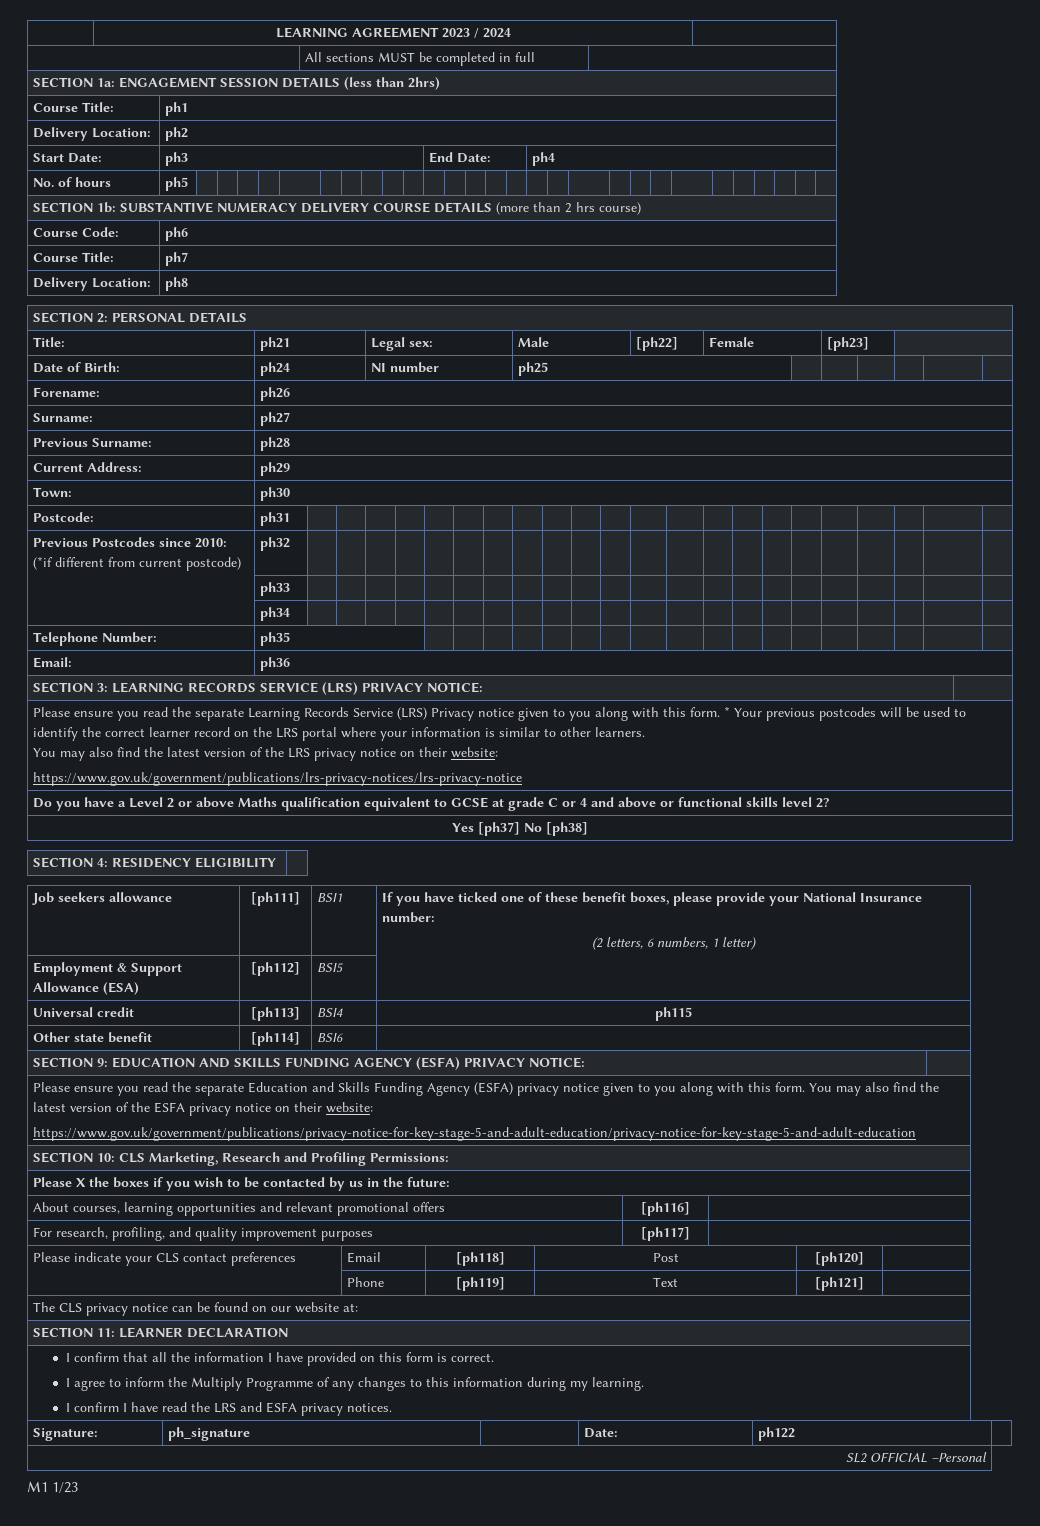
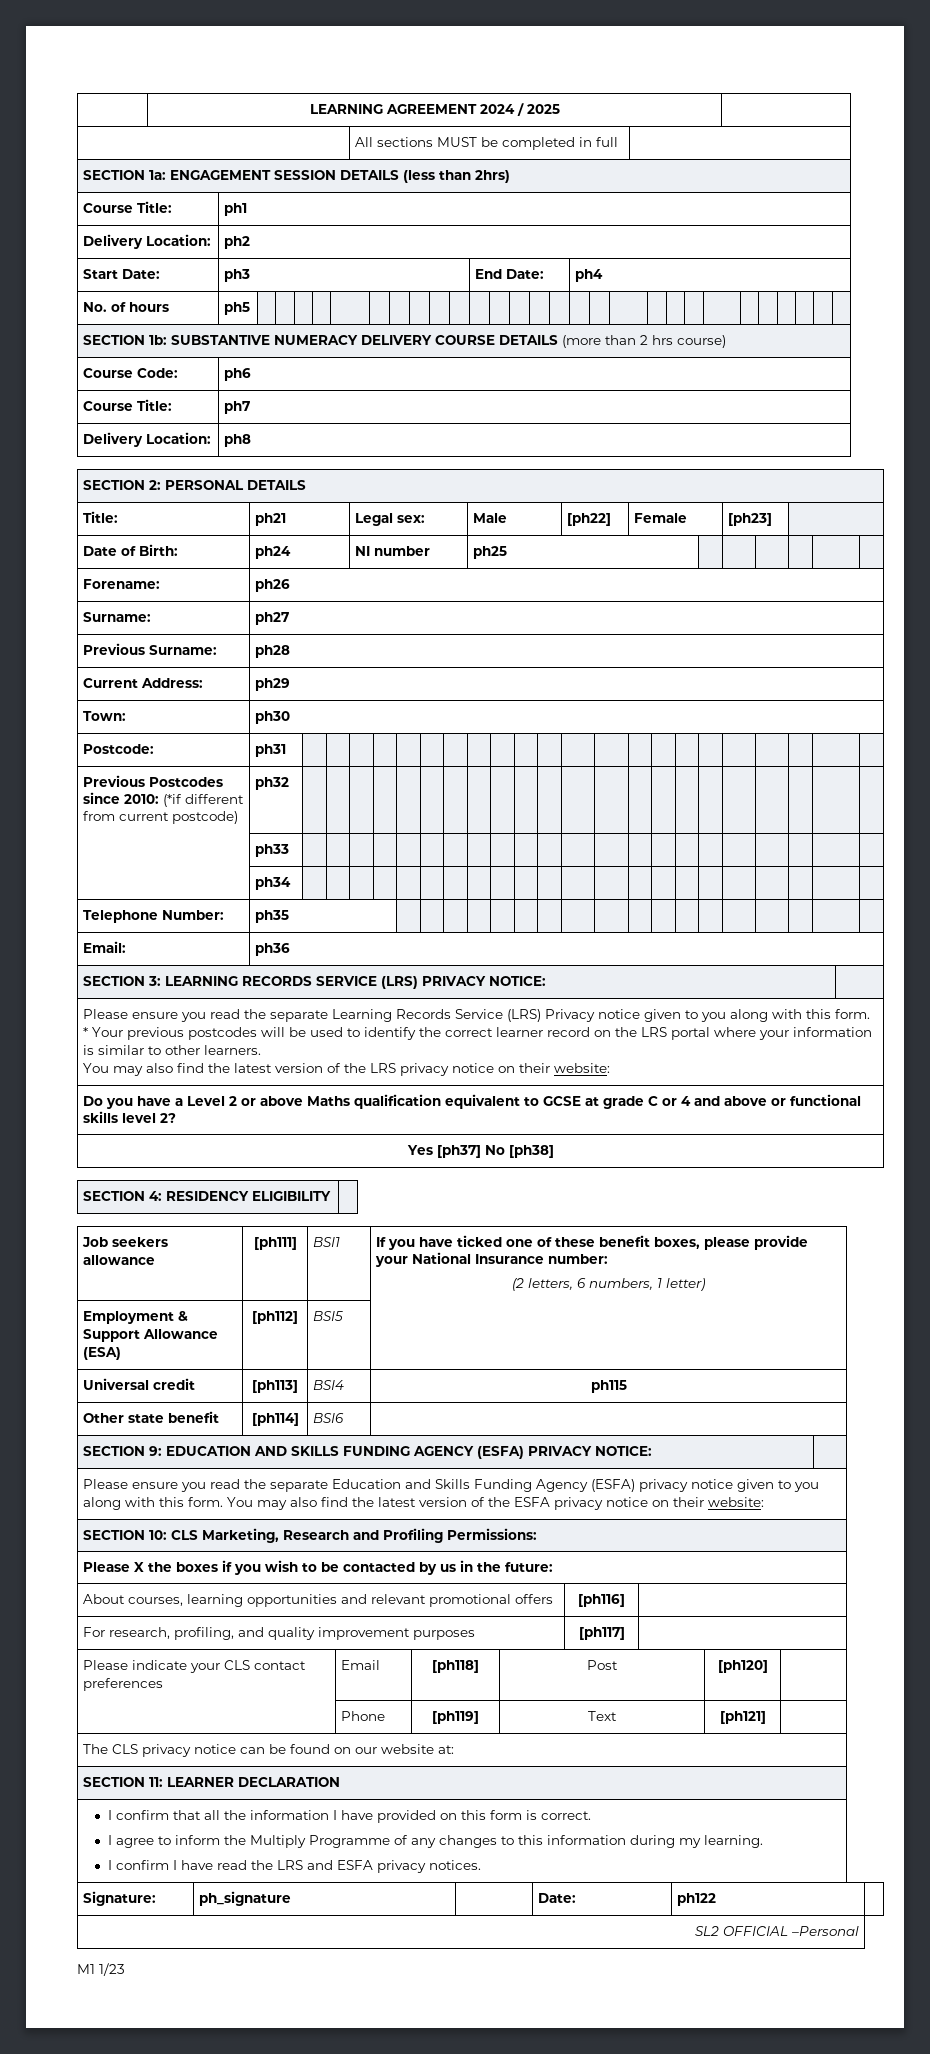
- | LEARNING AGREEMENT 2023 / 2024 |
+ | LEARNING AGREEMENT 2024 / 2025 |
- https://www.gov.uk/government/publications/lrs-privacy-notices/lrs-privacy-notice
  Please ensure you read the separate Education and Skills Funding Agency (ESFA) privacy notice given to you along with this form. You may also find the latest version of the ESFA privacy notice on their website:
- https://www.gov.uk/government/publications/privacy-notice-for-key-stage-5-and-adult-education/privacy-notice-for-key-stage-5-and-adult-education

